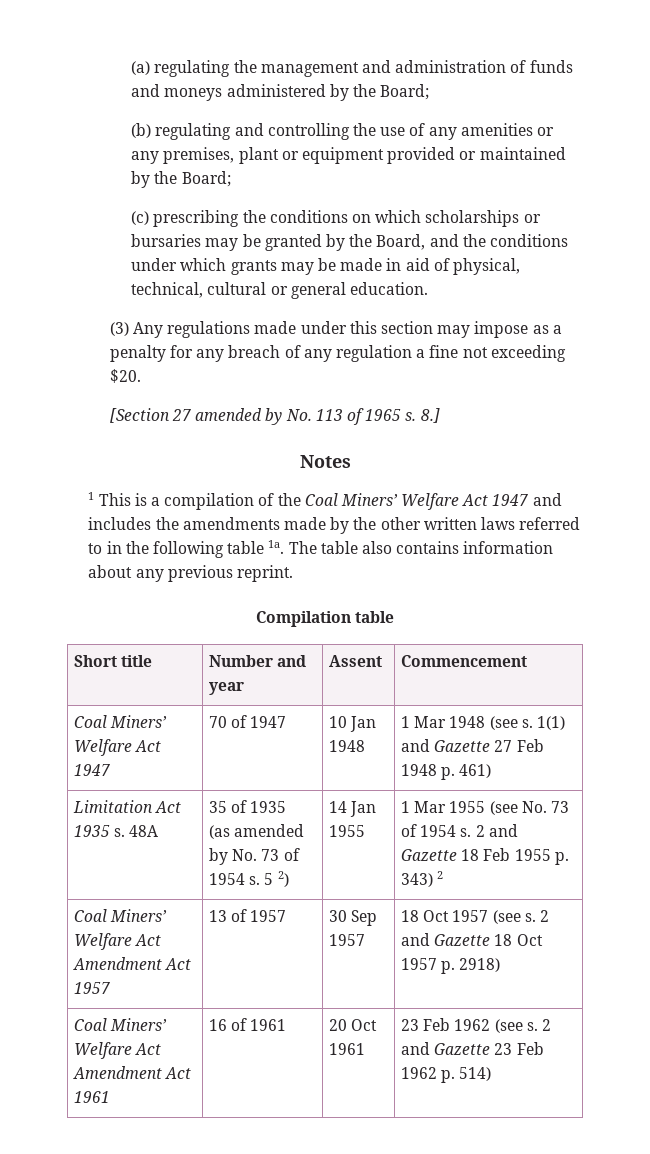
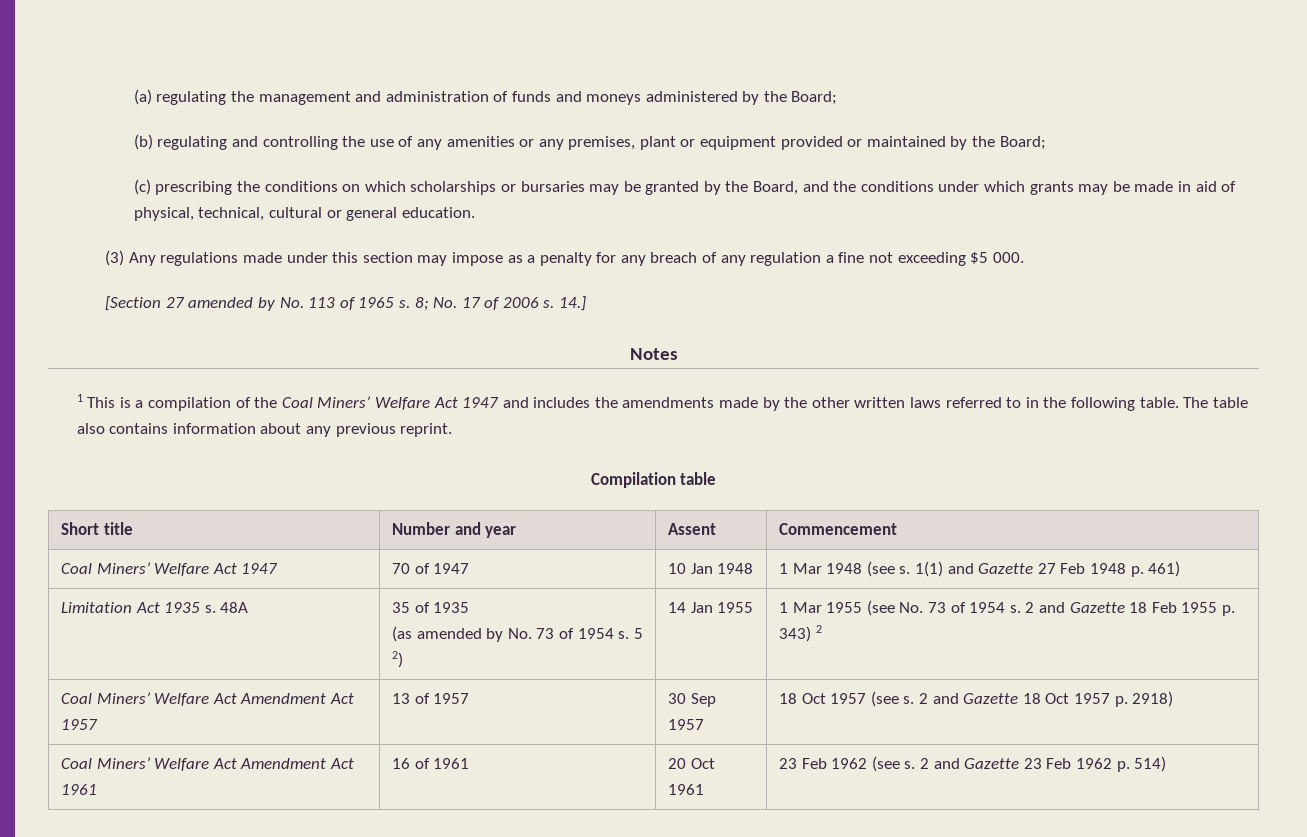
- (3) Any regulations made under this section may impose as a penalty for any breach of any regulation a fine not exceeding $20.
+ (3) Any regulations made under this section may impose as a penalty for any breach of any regulation a fine not exceeding $5 000.
- 8.]
+ 8; No. 17 of 2006 s. 14.]
- 1 This is a compilation of the Coal Miners’ Welfare Act 1947 and includes the amendments made by the other written laws referred to in the following table 1a.
+ 1 This is a compilation of the Coal Miners’ Welfare Act 1947 and includes the amendments made by the other written laws referred to in the following table.

